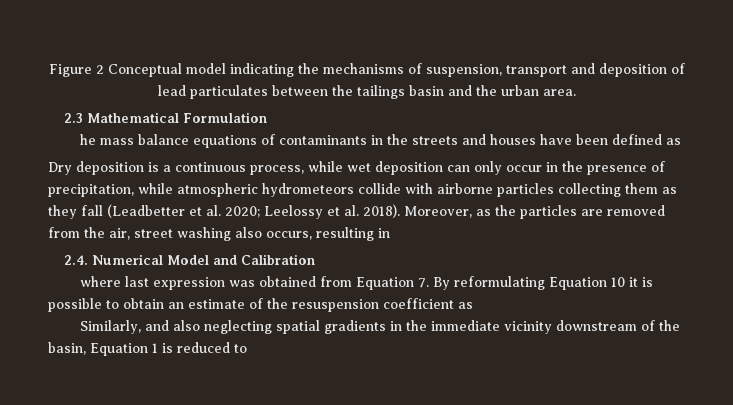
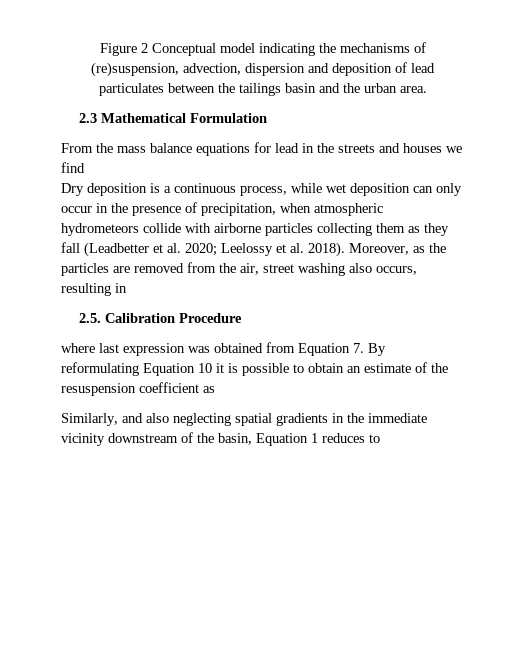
- Figure 2 Conceptual model indicating the mechanisms of suspension, transport and deposition of lead particulates between the tailings basin and the urban area.
+ Figure 2 Conceptual model indicating the mechanisms of (re)suspension, advection, dispersion and deposition of lead particulates between the tailings basin and the urban area.
- he mass balance equations of contaminants in the streets and houses have been defined as
+ From the mass balance equations for lead in the streets and houses we find
- Dry deposition is a continuous process, while wet deposition can only occur in the presence of precipitation, while atmospheric hydrometeors collide with airborne particles collecting them as they fall (Leadbetter et al. 2020; Leelossy et al. 2018).
+ Dry deposition is a continuous process, while wet deposition can only occur in the presence of precipitation, when atmospheric hydrometeors collide with airborne particles collecting them as they fall (Leadbetter et al. 2020; Leelossy et al. 2018).
- 2.4. Numerical Model and Calibration
+ 2.5. Calibration Procedure
- Similarly, and also neglecting spatial gradients in the immediate vicinity downstream of the basin, Equation 1 is reduced to
+ Similarly, and also neglecting spatial gradients in the immediate vicinity downstream of the basin, Equation 1 reduces to

